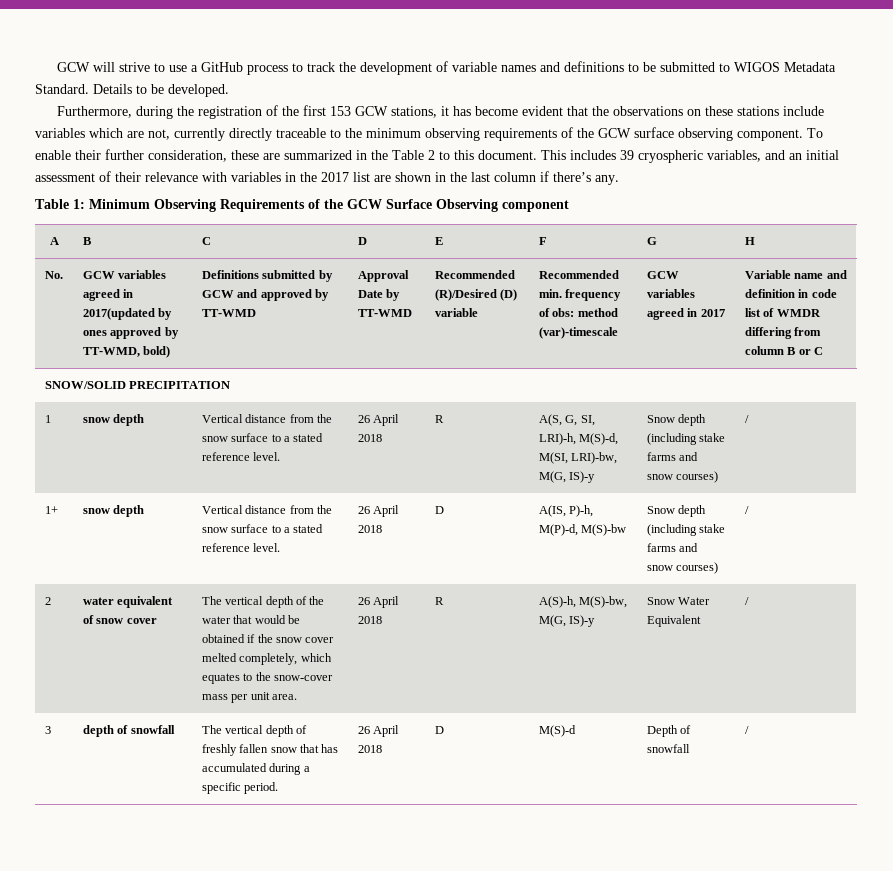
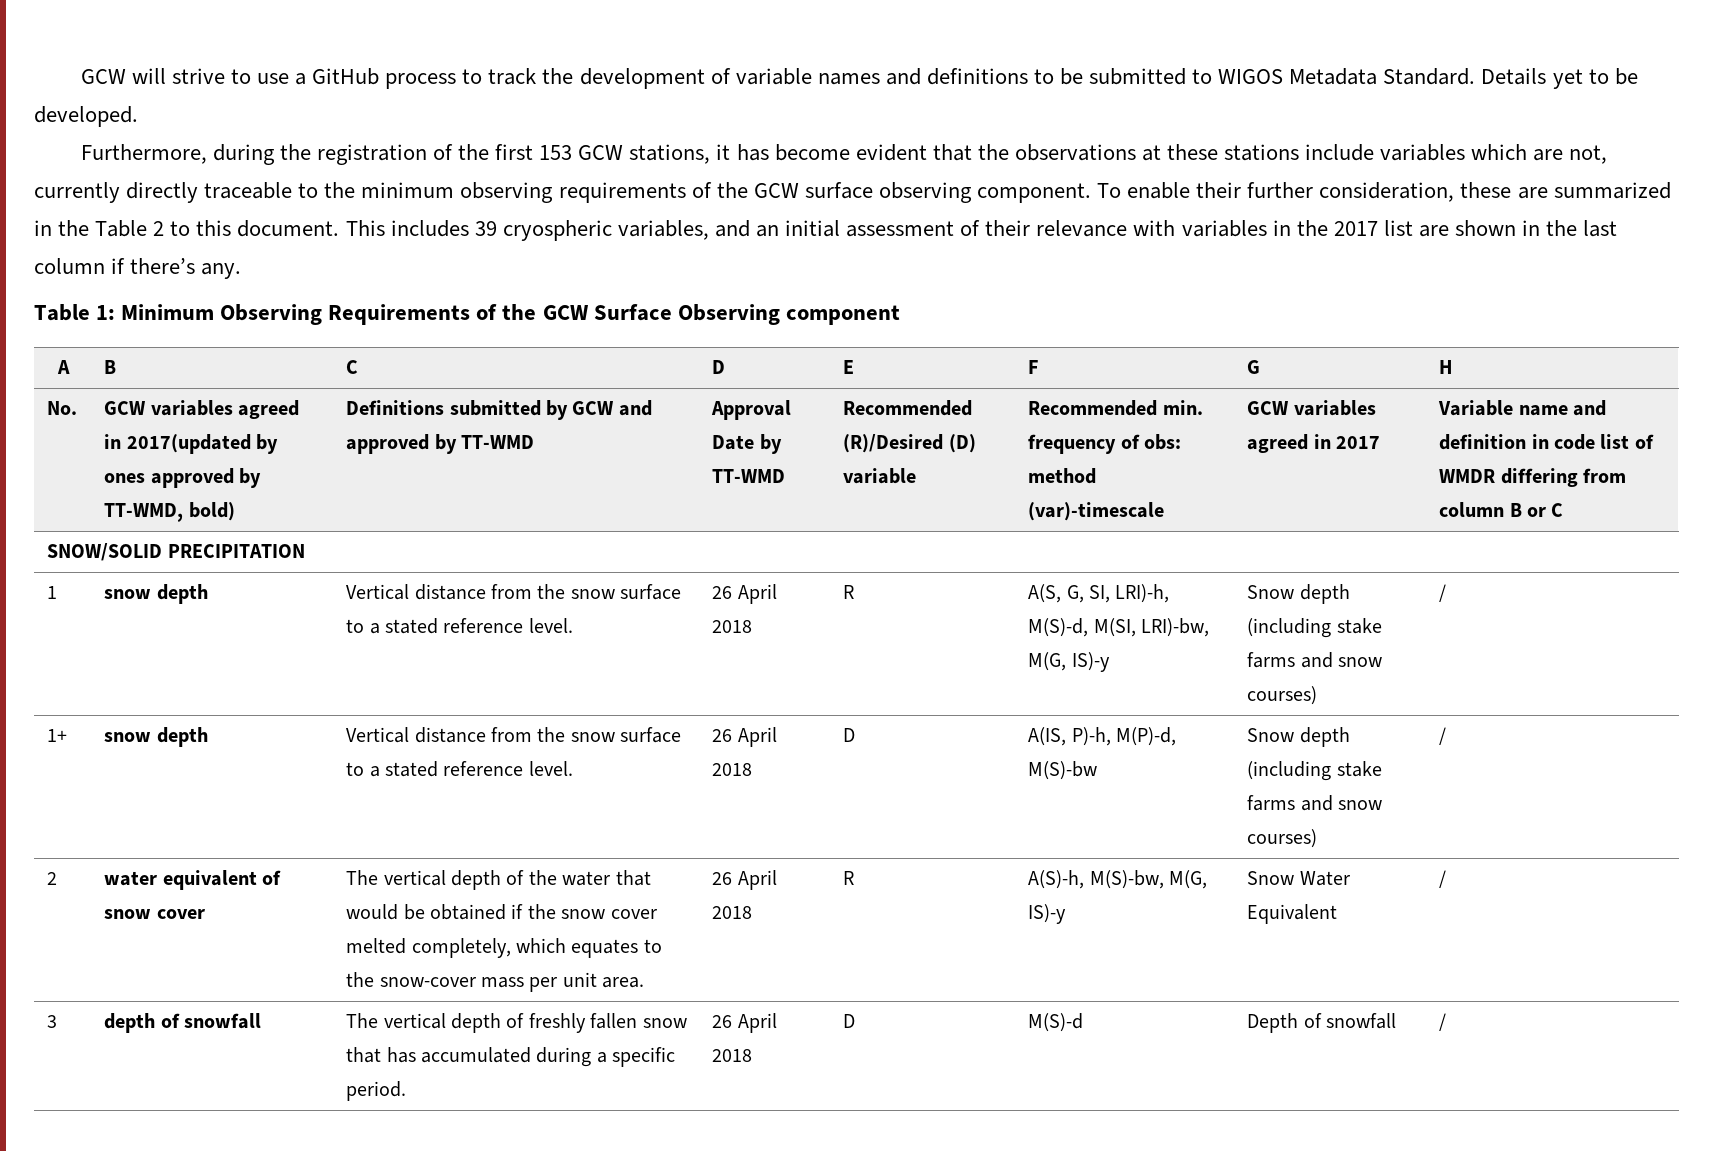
- Details to be developed.
+ Details yet to be developed.
- Furthermore, during the registration of the first 153 GCW stations, it has become evident that the observations on these stations include variables which are not, currently directly traceable to the minimum observing requirements of the GCW surface observing component.
+ Furthermore, during the registration of the first 153 GCW stations, it has become evident that the observations at these stations include variables which are not, currently directly traceable to the minimum observing requirements of the GCW surface observing component.

